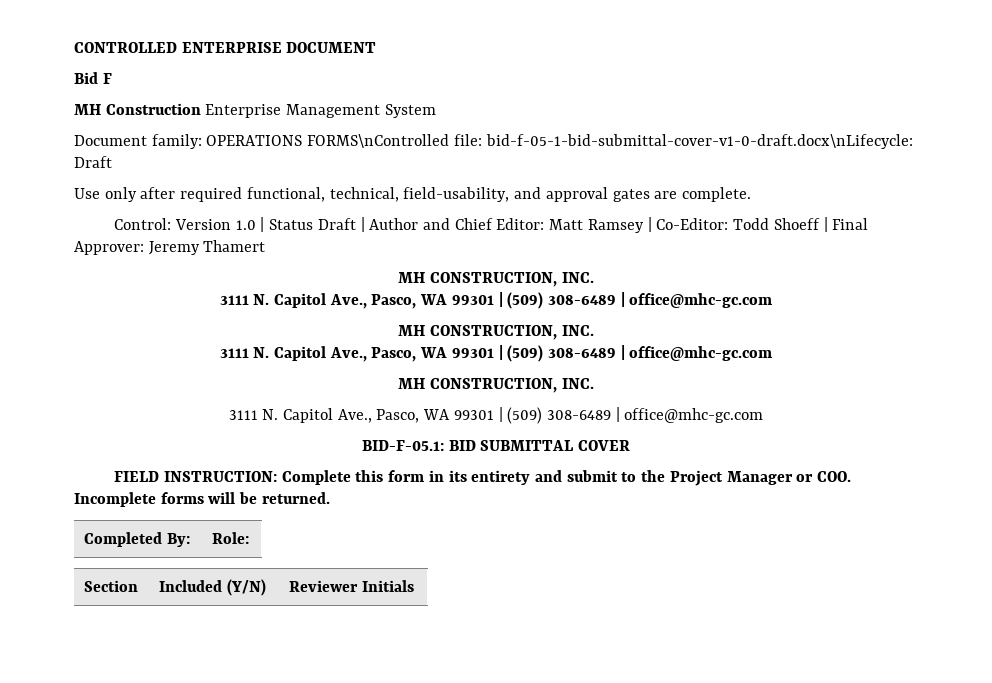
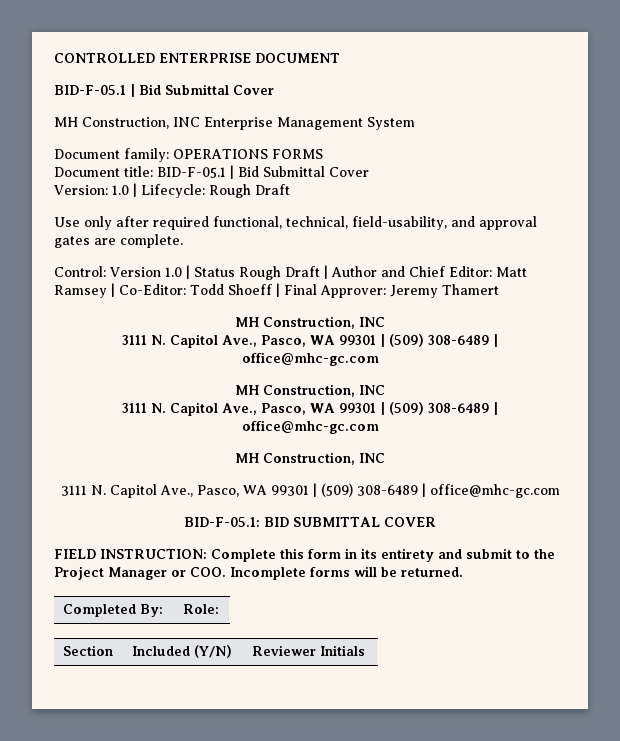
  CONTROLLED ENTERPRISE DOCUMENT
- Bid F
- MH Construction Enterprise Management System
+ BID-F-05.1 | Bid Submittal Cover
+ MH Construction, INC Enterprise Management System
- Document family: OPERATIONS FORMS\nControlled file: bid-f-05-1-bid-submittal-cover-v1-0-draft.docx\nLifecycle: Draft
+ Document family: OPERATIONS FORMS
+ Document title: BID-F-05.1 | Bid Submittal Cover
+ Version: 1.0 | Lifecycle: Rough Draft
- Control: Version 1.0 | Status Draft | Author and Chief Editor: Matt Ramsey | Co-Editor: Todd Shoeff | Final Approver: Jeremy Thamert
- MH CONSTRUCTION, INC.
+ Control: Version 1.0 | Status Rough Draft | Author and Chief Editor: Matt Ramsey | Co-Editor: Todd Shoeff | Final Approver: Jeremy Thamert
+ MH Construction, INC
  3111 N. Capitol Ave., Pasco, WA 99301 | (509) 308-6489 | office@mhc-gc.com
- MH CONSTRUCTION, INC.
+ MH Construction, INC
  3111 N. Capitol Ave., Pasco, WA 99301 | (509) 308-6489 | office@mhc-gc.com
- MH CONSTRUCTION, INC.
+ MH Construction, INC

